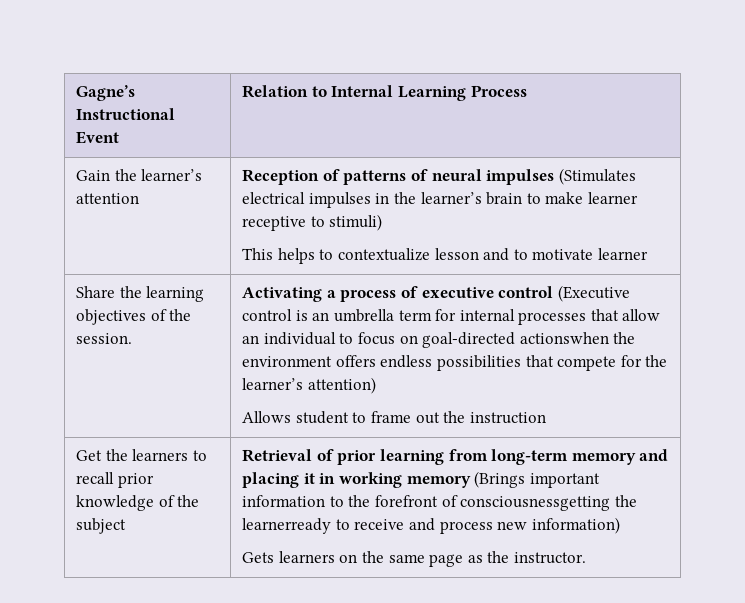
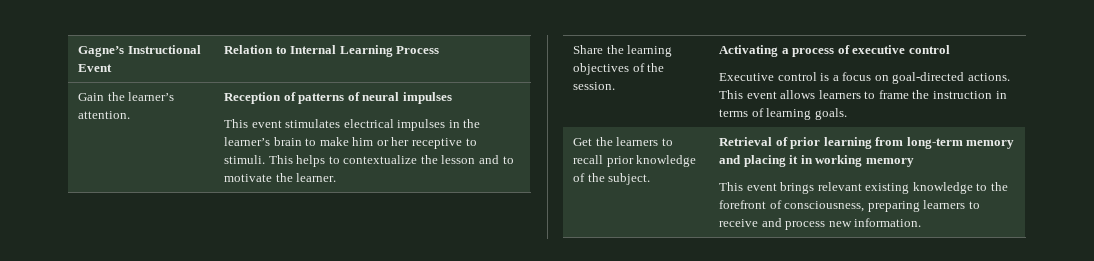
- Gain the learner’s attention | Reception of patterns of neural impulses (Stimulates electrical impulses in the learner’s brain to make learner receptive to stimuli)
- This helps to contextualize lesson and to motivate learner
+ Gain the learner’s attention. | Reception of patterns of neural impulses
+ This event stimulates electrical impulses in the learner’s brain to make him or her receptive to stimuli. This helps to contextualize the lesson and to motivate the learner.
- Activating a process of executive control (Executive control is an umbrella term for internal processes that allow an individual to focus on goal-directed actionswhen the environment offers endless possibilities that compete for the learner’s attention)
- Allows student to frame out the instruction
+ Activating a process of executive control
+ Executive control is a focus on goal-directed actions. This event allows learners to frame the instruction in terms of learning goals.
- Get the learners to recall prior knowledge of the subject
+ Get the learners to recall prior knowledge of the subject.
- Retrieval of prior learning from long-term memory and placing it in working memory (Brings important information to the forefront of consciousnessgetting the learnerready to receive and process new information)
- Gets learners on the same page as the instructor.
+ Retrieval of prior learning from long-term memory and placing it in working memory
+ This event brings relevant existing knowledge to the forefront of consciousness, preparing learners to receive and process new information.

